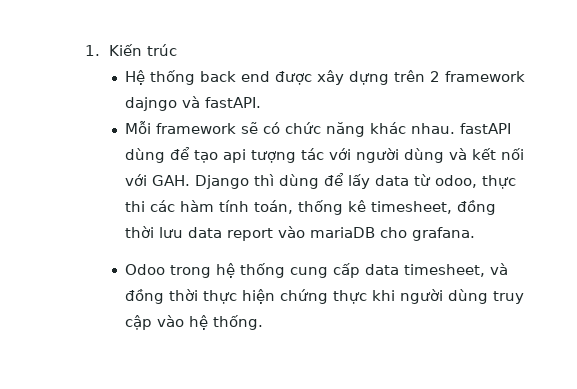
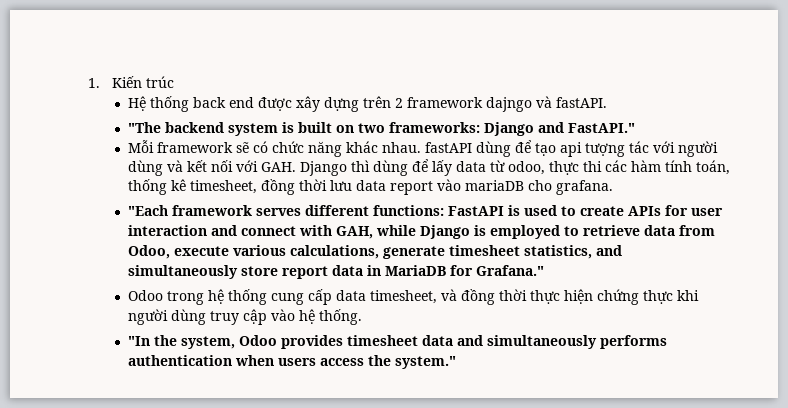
+ "The backend system is built on two frameworks: Django and FastAPI."
+ "Each framework serves different functions: FastAPI is used to create APIs for user interaction and connect with GAH, while Django is employed to retrieve data from Odoo, execute various calculations, generate timesheet statistics, and simultaneously store report data in MariaDB for Grafana."
+ "In the system, Odoo provides timesheet data and simultaneously performs authentication when users access the system."

